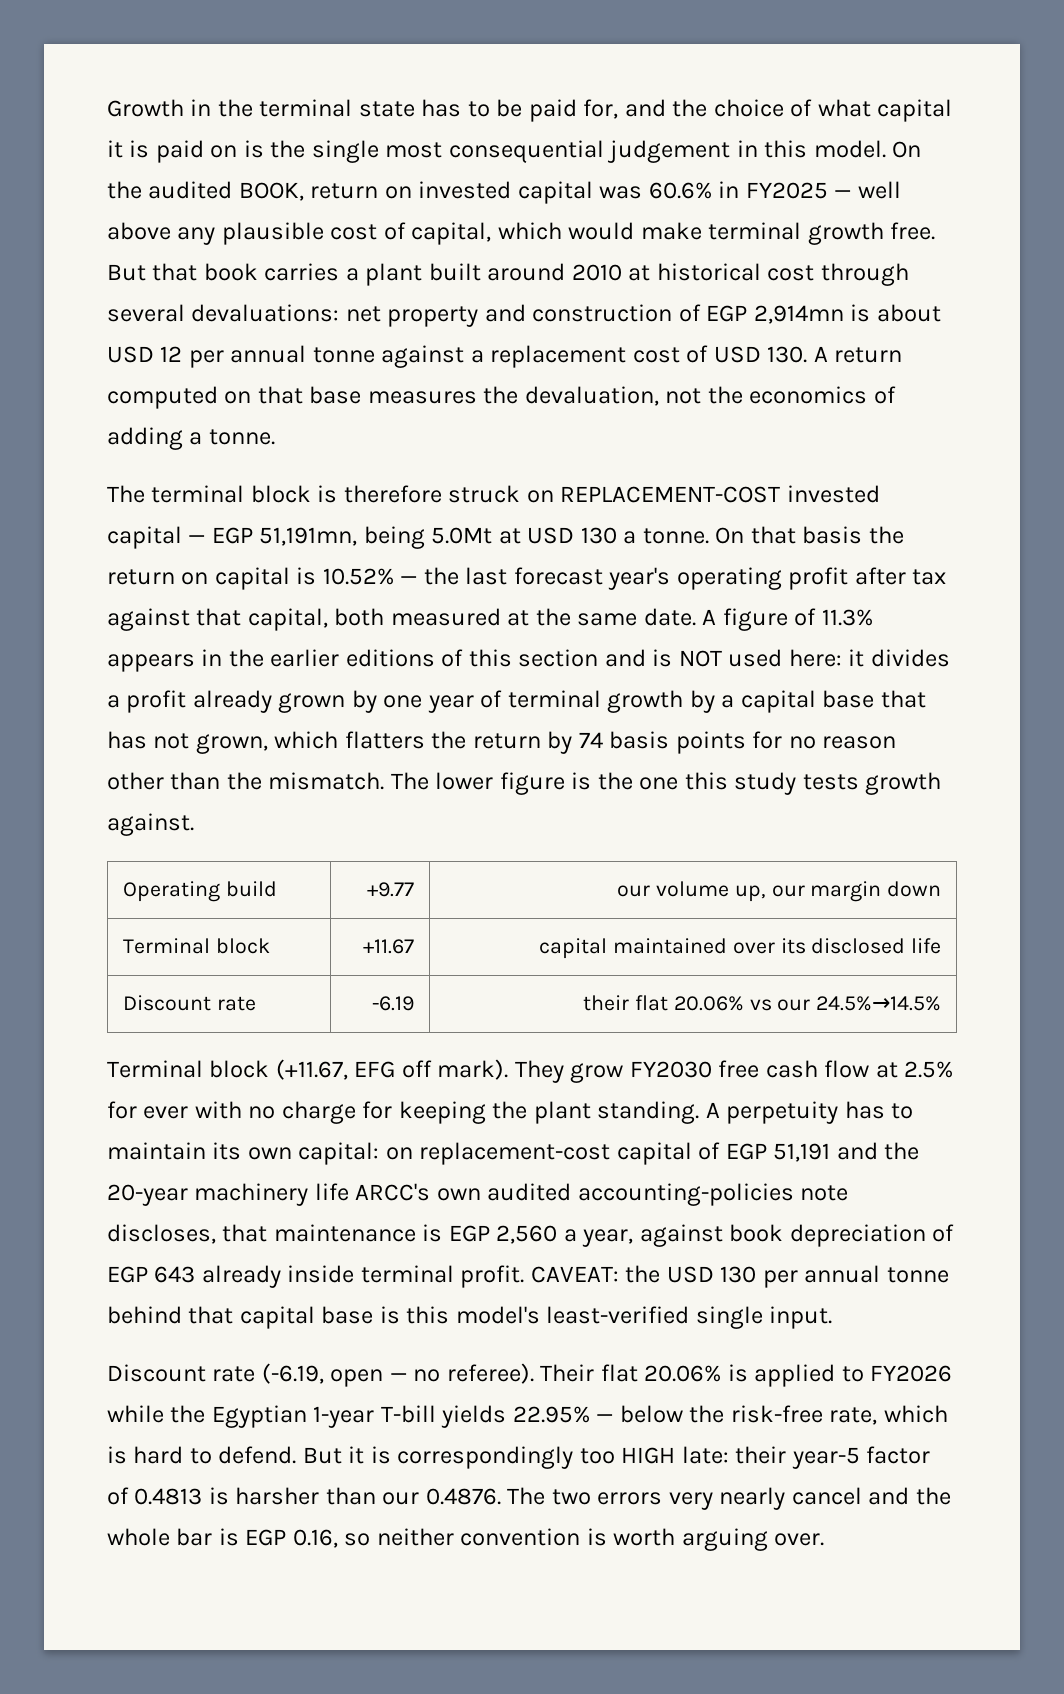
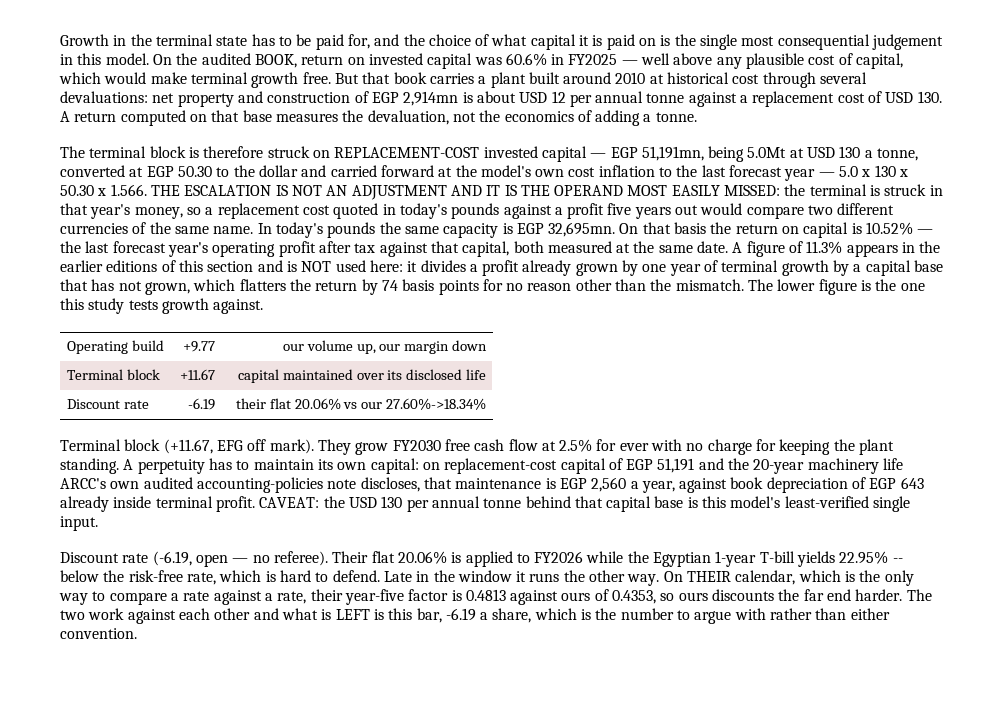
- The terminal block is therefore struck on REPLACEMENT-COST invested capital — EGP 51,191mn, being 5.0Mt at USD 130 a tonne.
+ The terminal block is therefore struck on REPLACEMENT-COST invested capital — EGP 51,191mn, being 5.0Mt at USD 130 a tonne, converted at EGP 50.30 to the dollar and carried forward at the model's own cost inflation to the last forecast year — 5.0 x 130 x 50.30 x 1.566. THE ESCALATION IS NOT AN ADJUSTMENT AND IT IS THE OPERAND MOST EASILY MISSED: the terminal is struck in that year's money, so a replacement cost quoted in today's pounds against a profit five years out would compare two different currencies of the same name. In today's pounds the same capacity is EGP 32,695mn.
- Discount rate | -6.19 | their flat 20.06% vs our 24.5%→14.5%
+ Discount rate | -6.19 | their flat 20.06% vs our 27.60%->18.34%
- Their flat 20.06% is applied to FY2026 while the Egyptian 1-year T-bill yields 22.95% — below the risk-free rate, which is hard to defend.
+ Their flat 20.06% is applied to FY2026 while the Egyptian 1-year T-bill yields 22.95% -- below the risk-free rate, which is hard to defend.
- But it is correspondingly too HIGH late: their year-5 factor of 0.4813 is harsher than our 0.4876. The two errors very nearly cancel and the whole bar is EGP 0.16, so neither convention is worth arguing over.
+ Late in the window it runs the other way. On THEIR calendar, which is the only way to compare a rate against a rate, their year-five factor is 0.4813 against ours of 0.4353, so ours discounts the far end harder. The two work against each other and what is LEFT is this bar, -6.19 a share, which is the number to argue with rather than either convention.

